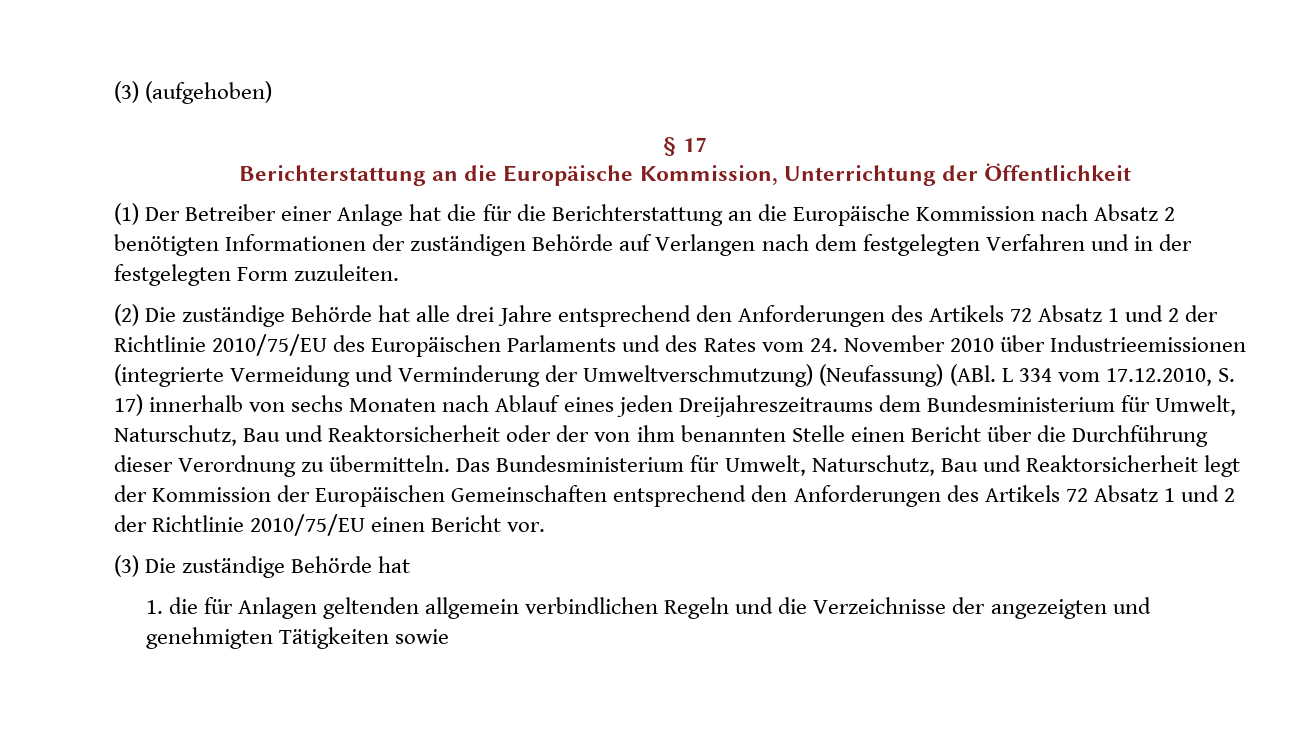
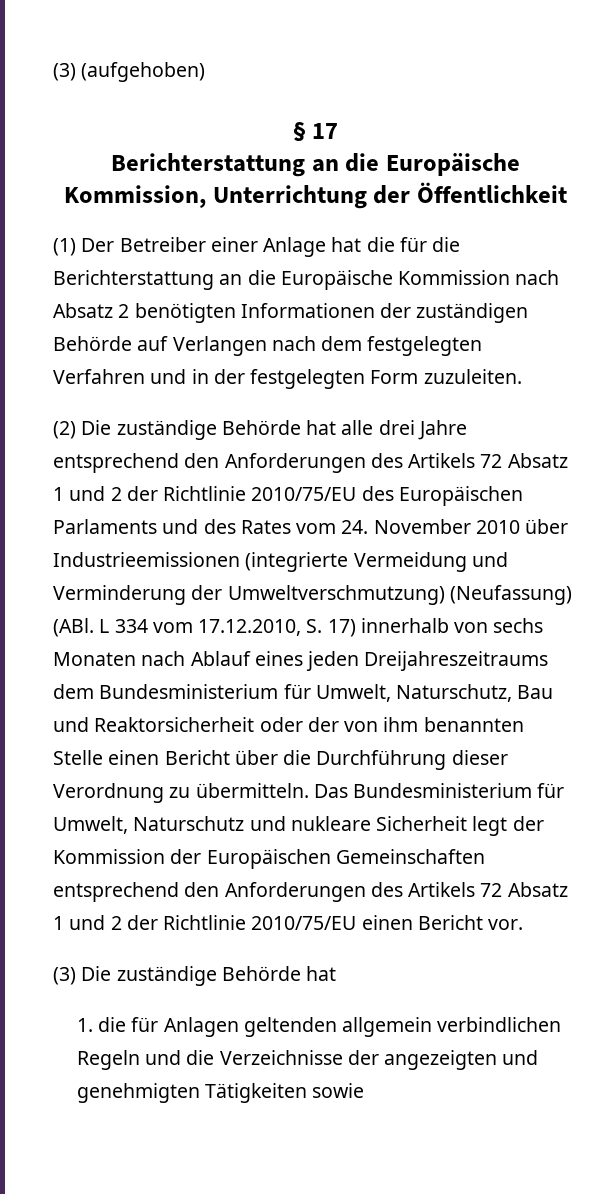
- Das Bundesministerium für Umwelt, Naturschutz, Bau und Reaktorsicherheit legt der Kommission der Europäischen Gemeinschaften entsprechend den Anforderungen des Artikels 72 Absatz 1 und 2 der Richtlinie 2010/75/EU einen Bericht vor.
+ Das Bundesministerium für Umwelt, Naturschutz und nukleare Sicherheit legt der Kommission der Europäischen Gemeinschaften entsprechend den Anforderungen des Artikels 72 Absatz 1 und 2 der Richtlinie 2010/75/EU einen Bericht vor.

